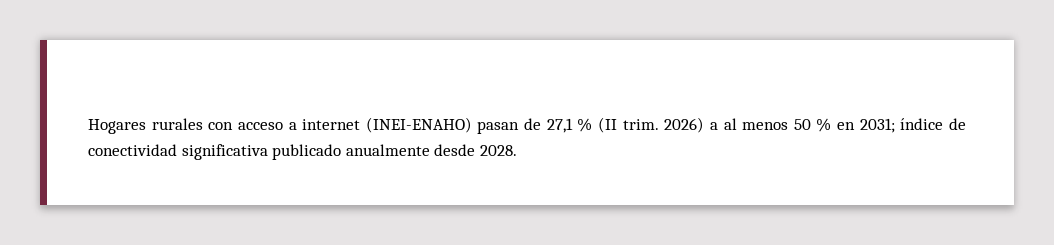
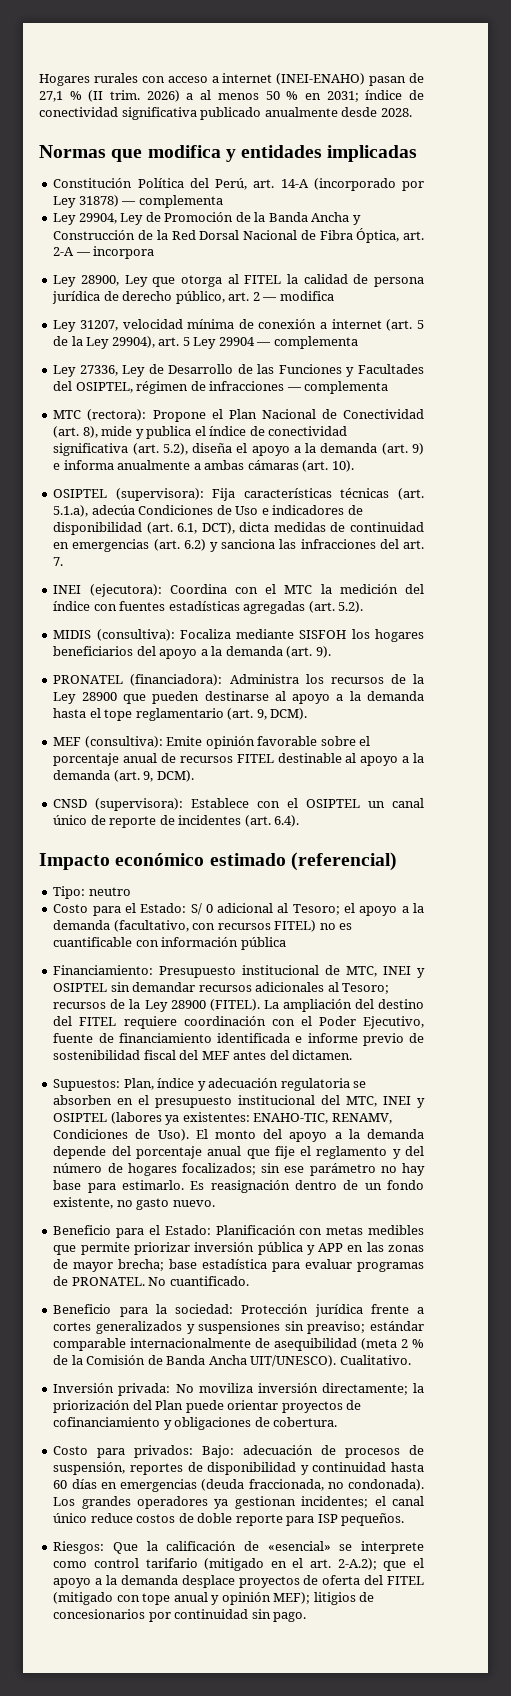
+ Normas que modifica y entidades implicadas
+ Constitución Política del Perú, art. 14-A (incorporado por Ley 31878) — complementa
+ Ley 29904, Ley de Promoción de la Banda Ancha y Construcción de la Red Dorsal Nacional de Fibra Óptica, art. 2-A — incorpora
+ Ley 28900, Ley que otorga al FITEL la calidad de persona jurídica de derecho público, art. 2 — modifica
+ Ley 31207, velocidad mínima de conexión a internet (art. 5 de la Ley 29904), art. 5 Ley 29904 — complementa
+ Ley 27336, Ley de Desarrollo de las Funciones y Facultades del OSIPTEL, régimen de infracciones — complementa
+ MTC (rectora): Propone el Plan Nacional de Conectividad (art. 8), mide y publica el índice de conectividad significativa (art. 5.2), diseña el apoyo a la demanda (art. 9) e informa anualmente a ambas cámaras (art. 10).
+ OSIPTEL (supervisora): Fija características técnicas (art. 5.1.a), adecúa Condiciones de Uso e indicadores de disponibilidad (art. 6.1, DCT), dicta medidas de continuidad en emergencias (art. 6.2) y sanciona las infracciones del art. 7.
+ INEI (ejecutora): Coordina con el MTC la medición del índice con fuentes estadísticas agregadas (art. 5.2).
+ MIDIS (consultiva): Focaliza mediante SISFOH los hogares beneficiarios del apoyo a la demanda (art. 9).
+ PRONATEL (financiadora): Administra los recursos de la Ley 28900 que pueden destinarse al apoyo a la demanda hasta el tope reglamentario (art. 9, DCM).
+ MEF (consultiva): Emite opinión favorable sobre el porcentaje anual de recursos FITEL destinable al apoyo a la demanda (art. 9, DCM).
+ CNSD (supervisora): Establece con el OSIPTEL un canal único de reporte de incidentes (art. 6.4).
+ Impacto económico estimado (referencial)
+ Tipo: neutro
+ Costo para el Estado: S/ 0 adicional al Tesoro; el apoyo a la demanda (facultativo, con recursos FITEL) no es cuantificable con información pública
+ Financiamiento: Presupuesto institucional de MTC, INEI y OSIPTEL sin demandar recursos adicionales al Tesoro; recursos de la Ley 28900 (FITEL). La ampliación del destino del FITEL requiere coordinación con el Poder Ejecutivo, fuente de financiamiento identificada e informe previo de sostenibilidad fiscal del MEF antes del dictamen.
+ Supuestos: Plan, índice y adecuación regulatoria se absorben en el presupuesto institucional del MTC, INEI y OSIPTEL (labores ya existentes: ENAHO-TIC, RENAMV, Condiciones de Uso). El monto del apoyo a la demanda depende del porcentaje anual que fije el reglamento y del número de hogares focalizados; sin ese parámetro no hay base para estimarlo. Es reasignación dentro de un fondo existente, no gasto nuevo.
+ Beneficio para el Estado: Planificación con metas medibles que permite priorizar inversión pública y APP en las zonas de mayor brecha; base estadística para evaluar programas de PRONATEL. No cuantificado.
+ Beneficio para la sociedad: Protección jurídica frente a cortes generalizados y suspensiones sin preaviso; estándar comparable internacionalmente de asequibilidad (meta 2 % de la Comisión de Banda Ancha UIT/UNESCO). Cualitativo.
+ Inversión privada: No moviliza inversión directamente; la priorización del Plan puede orientar proyectos de cofinanciamiento y obligaciones de cobertura.
+ Costo para privados: Bajo: adecuación de procesos de suspensión, reportes de disponibilidad y continuidad hasta 60 días en emergencias (deuda fraccionada, no condonada). Los grandes operadores ya gestionan incidentes; el canal único reduce costos de doble reporte para ISP pequeños.
+ Riesgos: Que la calificación de «esencial» se interprete como control tarifario (mitigado en el art. 2-A.2); que el apoyo a la demanda desplace proyectos de oferta del FITEL (mitigado con tope anual y opinión MEF); litigios de concesionarios por continuidad sin pago.

